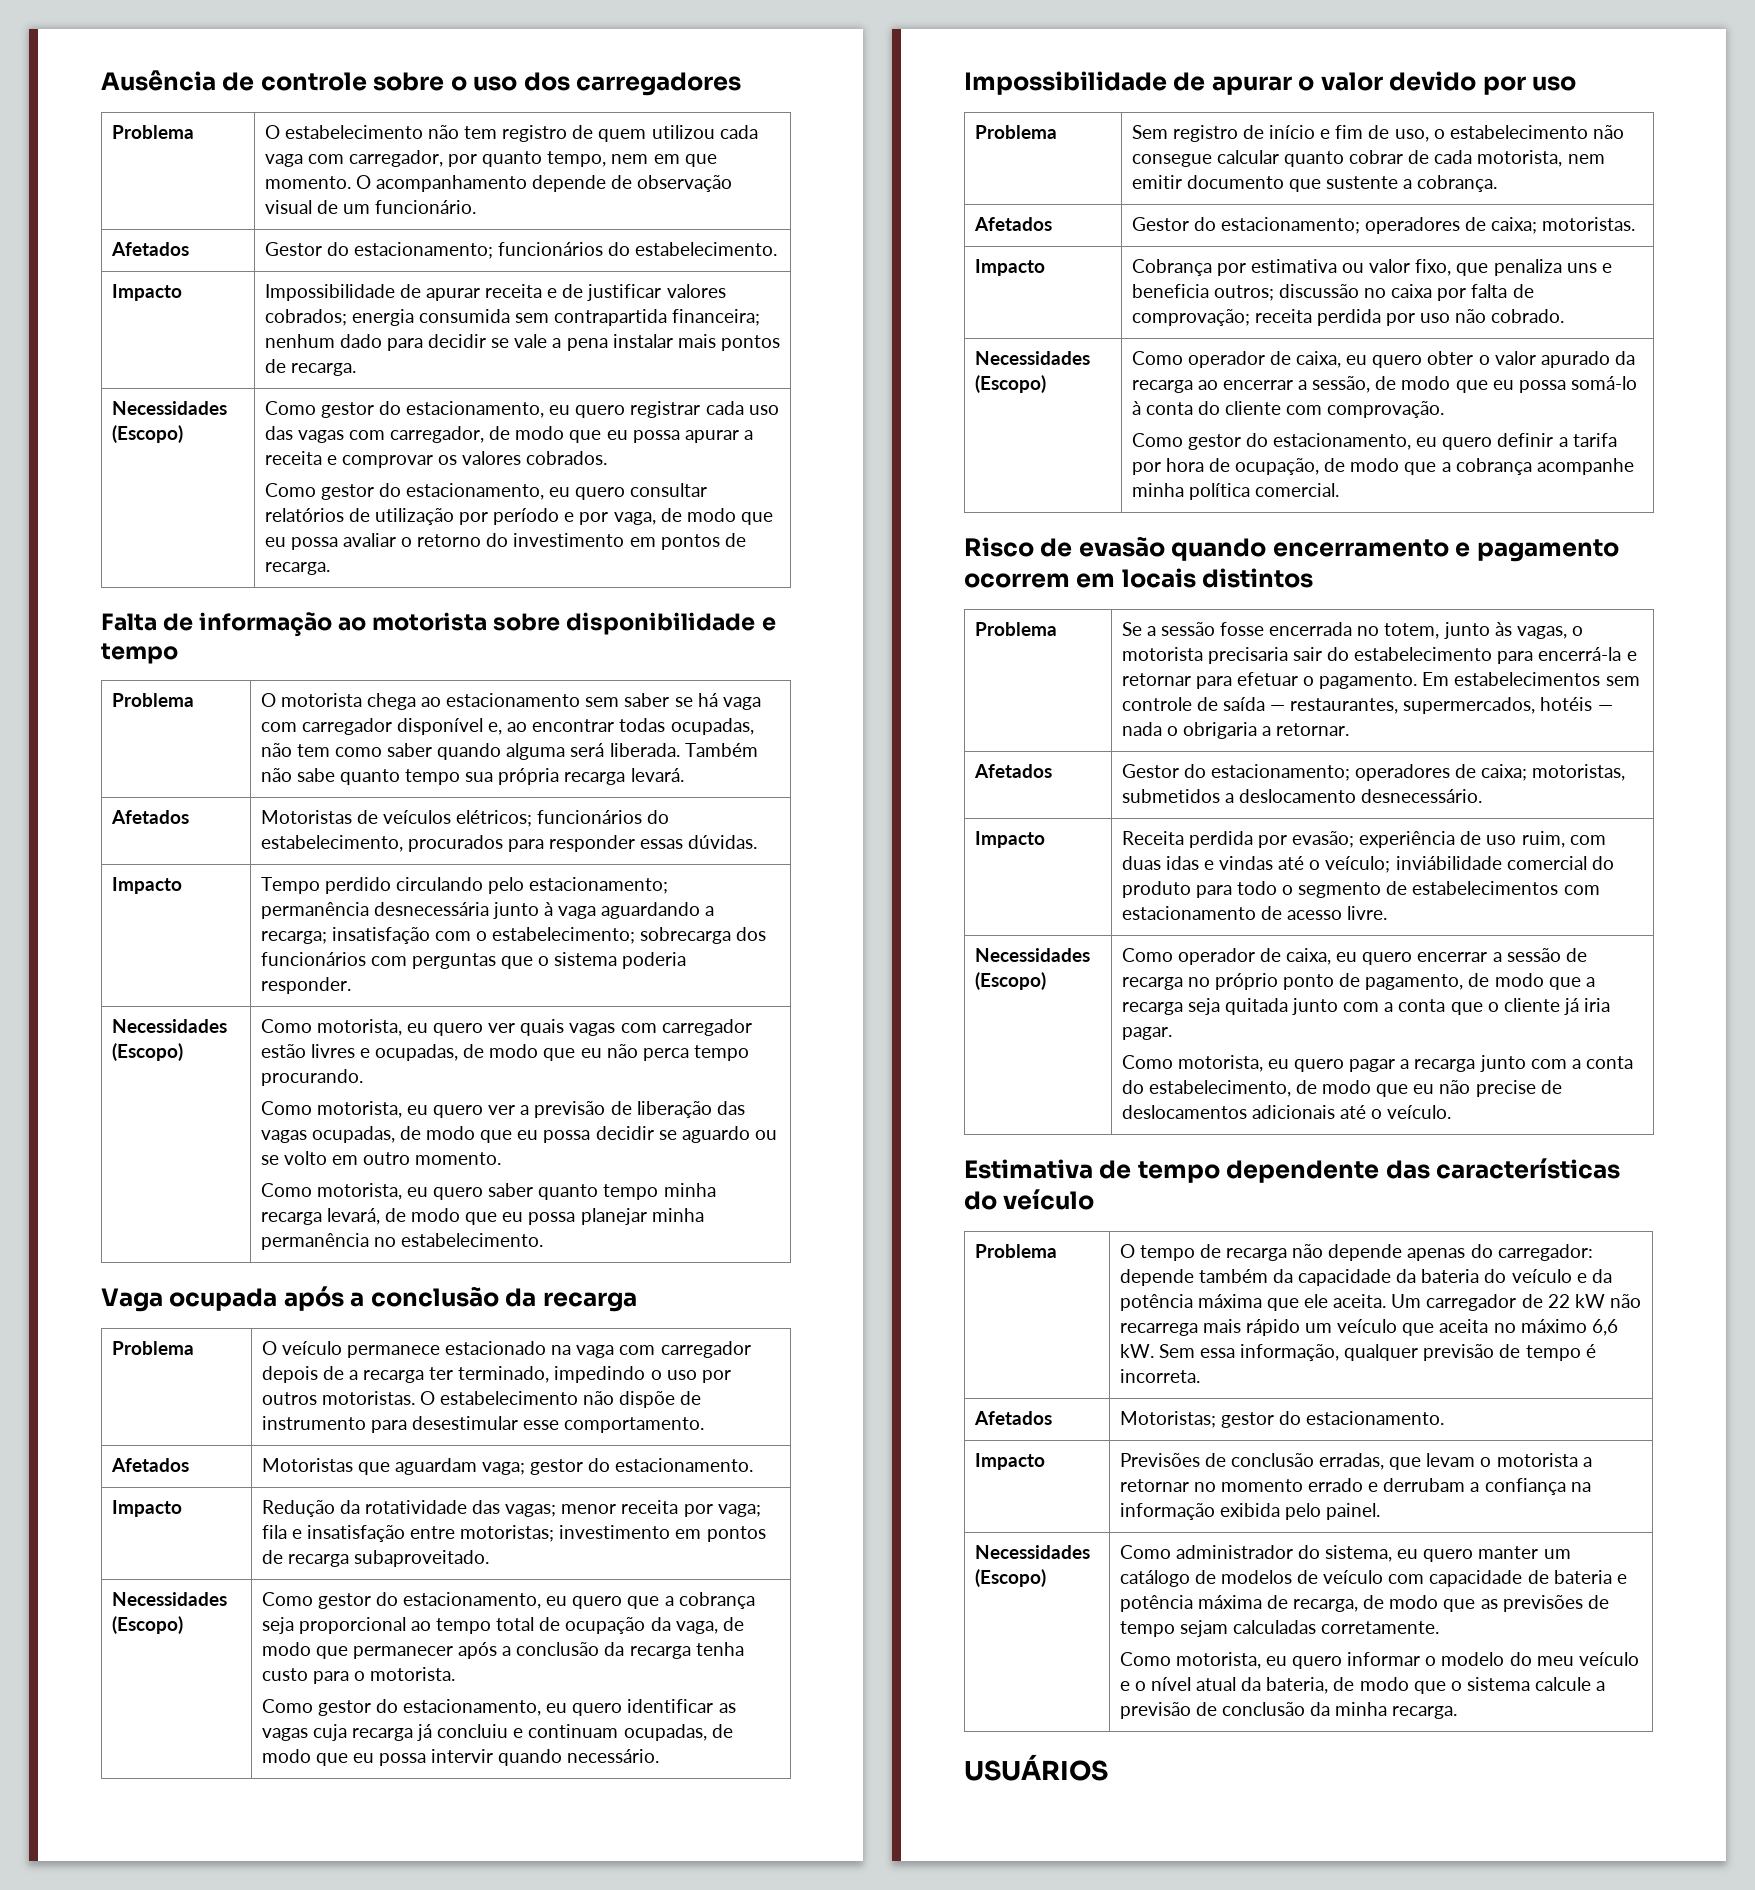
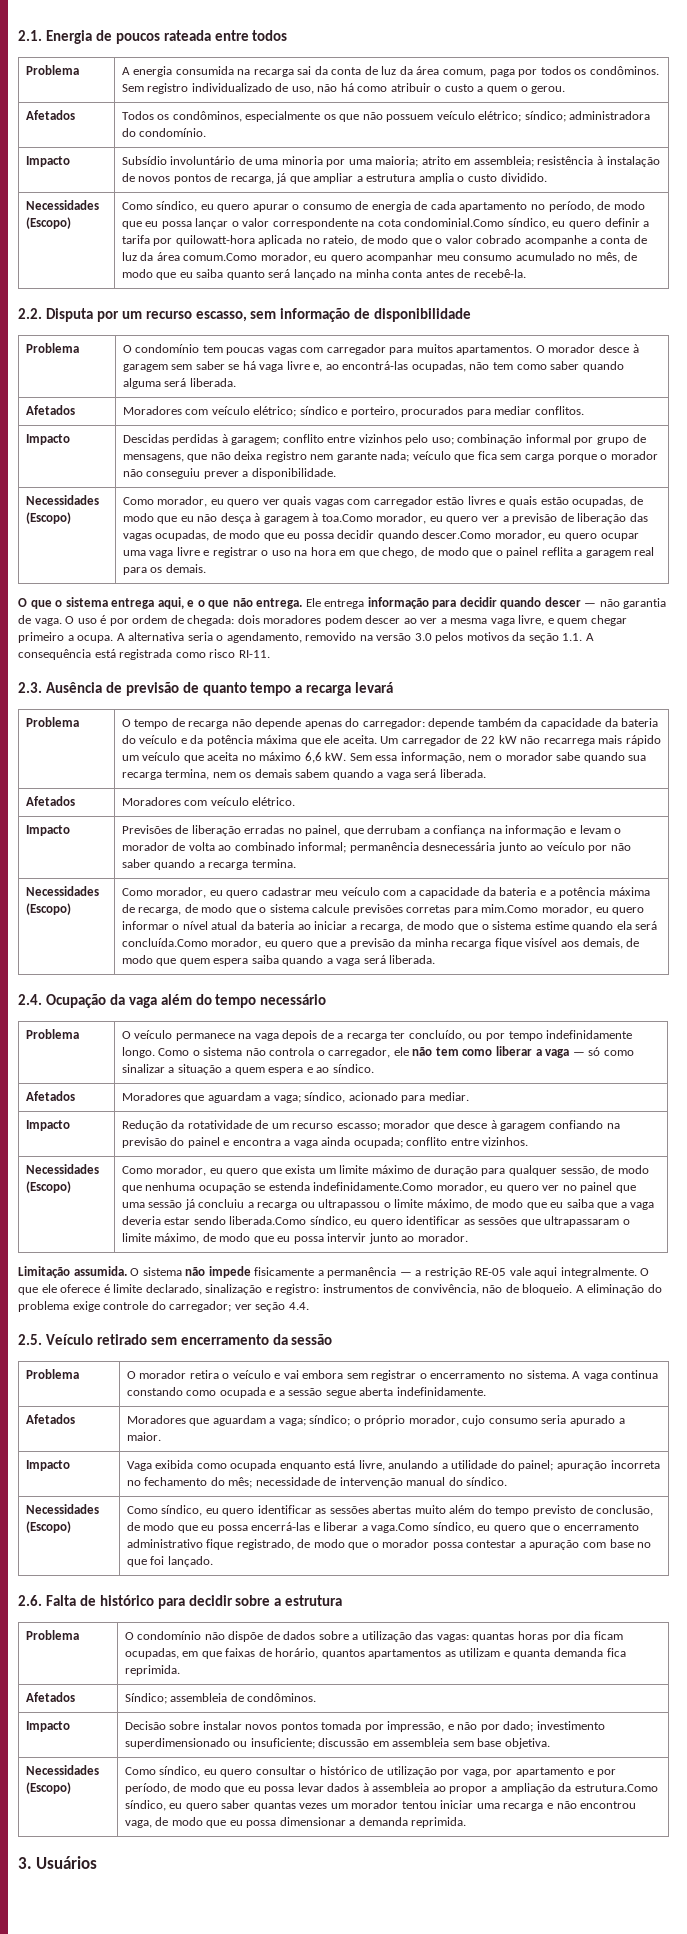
- Ausência de controle sobre o uso dos carregadores
- Problema | O estabelecimento não tem registro de quem utilizou cada vaga com carregador, por quanto tempo, nem em que momento. O acompanhamento depende de observação visual de um funcionário.
- Afetados | Gestor do estacionamento; funcionários do estabelecimento.
- Impacto | Impossibilidade de apurar receita e de justificar valores cobrados; energia consumida sem contrapartida financeira; nenhum dado para decidir se vale a pena instalar mais pontos de recarga.
- Necessidades (Escopo) | Como gestor do estacionamento, eu quero registrar cada uso das vagas com carregador, de modo que eu possa apurar a receita e comprovar os valores cobrados.
- Como gestor do estacionamento, eu quero consultar relatórios de utilização por período e por vaga, de modo que eu possa avaliar o retorno do investimento em pontos de recarga.
- Falta de informação ao motorista sobre disponibilidade e tempo
- Problema | O motorista chega ao estacionamento sem saber se há vaga com carregador disponível e, ao encontrar todas ocupadas, não tem como saber quando alguma será liberada. Também não sabe quanto tempo sua própria recarga levará.
- Afetados | Motoristas de veículos elétricos; funcionários do estabelecimento, procurados para responder essas dúvidas.
- Impacto | Tempo perdido circulando pelo estacionamento; permanência desnecessária junto à vaga aguardando a recarga; insatisfação com o estabelecimento; sobrecarga dos funcionários com perguntas que o sistema poderia responder.
- Necessidades (Escopo) | Como motorista, eu quero ver quais vagas com carregador estão livres e ocupadas, de modo que eu não perca tempo procurando.
- Como motorista, eu quero ver a previsão de liberação das vagas ocupadas, de modo que eu possa decidir se aguardo ou se volto em outro momento.
- Como motorista, eu quero saber quanto tempo minha recarga levará, de modo que eu possa planejar minha permanência no estabelecimento.
- Vaga ocupada após a conclusão da recarga
- Problema | O veículo permanece estacionado na vaga com carregador depois de a recarga ter terminado, impedindo o uso por outros motoristas. O estabelecimento não dispõe de instrumento para desestimular esse comportamento.
- Afetados | Motoristas que aguardam vaga; gestor do estacionamento.
- Impacto | Redução da rotatividade das vagas; menor receita por vaga; fila e insatisfação entre motoristas; investimento em pontos de recarga subaproveitado.
- Necessidades (Escopo) | Como gestor do estacionamento, eu quero que a cobrança seja proporcional ao tempo total de ocupação da vaga, de modo que permanecer após a conclusão da recarga tenha custo para o motorista.
- Como gestor do estacionamento, eu quero identificar as vagas cuja recarga já concluiu e continuam ocupadas, de modo que eu possa intervir quando necessário.
- Impossibilidade de apurar o valor devido por uso
- Problema | Sem registro de início e fim de uso, o estabelecimento não consegue calcular quanto cobrar de cada motorista, nem emitir documento que sustente a cobrança.
- Afetados | Gestor do estacionamento; operadores de caixa; motoristas.
- Impacto | Cobrança por estimativa ou valor fixo, que penaliza uns e beneficia outros; discussão no caixa por falta de comprovação; receita perdida por uso não cobrado.
- Necessidades (Escopo) | Como operador de caixa, eu quero obter o valor apurado da recarga ao encerrar a sessão, de modo que eu possa somá-lo à conta do cliente com comprovação.
- Como gestor do estacionamento, eu quero definir a tarifa por hora de ocupação, de modo que a cobrança acompanhe minha política comercial.
- Risco de evasão quando encerramento e pagamento ocorrem em locais distintos
- Problema | Se a sessão fosse encerrada no totem, junto às vagas, o motorista precisaria sair do estabelecimento para encerrá-la e retornar para efetuar o pagamento. Em estabelecimentos sem controle de saída — restaurantes, supermercados, hotéis — nada o obrigaria a retornar.
- Afetados | Gestor do estacionamento; operadores de caixa; motoristas, submetidos a deslocamento desnecessário.
- Impacto | Receita perdida por evasão; experiência de uso ruim, com duas idas e vindas até o veículo; inviábilidade comercial do produto para todo o segmento de estabelecimentos com estacionamento de acesso livre.
- Necessidades (Escopo) | Como operador de caixa, eu quero encerrar a sessão de recarga no próprio ponto de pagamento, de modo que a recarga seja quitada junto com a conta que o cliente já iria pagar.
- Como motorista, eu quero pagar a recarga junto com a conta do estabelecimento, de modo que eu não precise de deslocamentos adicionais até o veículo.
- Estimativa de tempo dependente das características do veículo
+ 2.1. Energia de poucos rateada entre todos
+ Problema | A energia consumida na recarga sai da conta de luz da área comum, paga por todos os condôminos. Sem registro individualizado de uso, não há como atribuir o custo a quem o gerou.
+ Afetados | Todos os condôminos, especialmente os que não possuem veículo elétrico; síndico; administradora do condomínio.
+ Impacto | Subsídio involuntário de uma minoria por uma maioria; atrito em assembleia; resistência à instalação de novos pontos de recarga, já que ampliar a estrutura amplia o custo dividido.
+ Necessidades (Escopo) | Como síndico, eu quero apurar o consumo de energia de cada apartamento no período, de modo que eu possa lançar o valor correspondente na cota condominial.Como síndico, eu quero definir a tarifa por quilowatt-hora aplicada no rateio, de modo que o valor cobrado acompanhe a conta de luz da área comum.Como morador, eu quero acompanhar meu consumo acumulado no mês, de modo que eu saiba quanto será lançado na minha conta antes de recebê-la.
+ 2.2. Disputa por um recurso escasso, sem informação de disponibilidade
+ Problema | O condomínio tem poucas vagas com carregador para muitos apartamentos. O morador desce à garagem sem saber se há vaga livre e, ao encontrá-las ocupadas, não tem como saber quando alguma será liberada.
+ Afetados | Moradores com veículo elétrico; síndico e porteiro, procurados para mediar conflitos.
+ Impacto | Descidas perdidas à garagem; conflito entre vizinhos pelo uso; combinação informal por grupo de mensagens, que não deixa registro nem garante nada; veículo que fica sem carga porque o morador não conseguiu prever a disponibilidade.
+ Necessidades (Escopo) | Como morador, eu quero ver quais vagas com carregador estão livres e quais estão ocupadas, de modo que eu não desça à garagem à toa.Como morador, eu quero ver a previsão de liberação das vagas ocupadas, de modo que eu possa decidir quando descer.Como morador, eu quero ocupar uma vaga livre e registrar o uso na hora em que chego, de modo que o painel reflita a garagem real para os demais.
+ O que o sistema entrega aqui, e o que não entrega. Ele entrega informação para decidir quando descer — não garantia de vaga. O uso é por ordem de chegada: dois moradores podem descer ao ver a mesma vaga livre, e quem chegar primeiro a ocupa. A alternativa seria o agendamento, removido na versão 3.0 pelos motivos da seção 1.1. A consequência está registrada como risco RI-11.
+ 2.3. Ausência de previsão de quanto tempo a recarga levará
- Sem essa informação, qualquer previsão de tempo é incorreta.
- Afetados | Motoristas; gestor do estacionamento.
- Impacto | Previsões de conclusão erradas, que levam o motorista a retornar no momento errado e derrubam a confiança na informação exibida pelo painel.
- Necessidades (Escopo) | Como administrador do sistema, eu quero manter um catálogo de modelos de veículo com capacidade de bateria e potência máxima de recarga, de modo que as previsões de tempo sejam calculadas corretamente.
- Como motorista, eu quero informar o modelo do meu veículo e o nível atual da bateria, de modo que o sistema calcule a previsão de conclusão da minha recarga.
- USUÁRIOS
+ Sem essa informação, nem o morador sabe quando sua recarga termina, nem os demais sabem quando a vaga será liberada.
+ Afetados | Moradores com veículo elétrico.
+ Impacto | Previsões de liberação erradas no painel, que derrubam a confiança na informação e levam o morador de volta ao combinado informal; permanência desnecessária junto ao veículo por não saber quando a recarga termina.
+ Necessidades (Escopo) | Como morador, eu quero cadastrar meu veículo com a capacidade da bateria e a potência máxima de recarga, de modo que o sistema calcule previsões corretas para mim.Como morador, eu quero informar o nível atual da bateria ao iniciar a recarga, de modo que o sistema estime quando ela será concluída.Como morador, eu quero que a previsão da minha recarga fique visível aos demais, de modo que quem espera saiba quando a vaga será liberada.
+ 2.4. Ocupação da vaga além do tempo necessário
+ Problema | O veículo permanece na vaga depois de a recarga ter concluído, ou por tempo indefinidamente longo. Como o sistema não controla o carregador, ele não tem como liberar a vaga — só como sinalizar a situação a quem espera e ao síndico.
+ Afetados | Moradores que aguardam a vaga; síndico, acionado para mediar.
+ Impacto | Redução da rotatividade de um recurso escasso; morador que desce à garagem confiando na previsão do painel e encontra a vaga ainda ocupada; conflito entre vizinhos.
+ Necessidades (Escopo) | Como morador, eu quero que exista um limite máximo de duração para qualquer sessão, de modo que nenhuma ocupação se estenda indefinidamente.Como morador, eu quero ver no painel que uma sessão já concluiu a recarga ou ultrapassou o limite máximo, de modo que eu saiba que a vaga deveria estar sendo liberada.Como síndico, eu quero identificar as sessões que ultrapassaram o limite máximo, de modo que eu possa intervir junto ao morador.
+ Limitação assumida. O sistema não impede fisicamente a permanência — a restrição RE-05 vale aqui integralmente. O que ele oferece é limite declarado, sinalização e registro: instrumentos de convivência, não de bloqueio. A eliminação do problema exige controle do carregador; ver seção 4.4.
+ 2.5. Veículo retirado sem encerramento da sessão
+ Problema | O morador retira o veículo e vai embora sem registrar o encerramento no sistema. A vaga continua constando como ocupada e a sessão segue aberta indefinidamente.
+ Afetados | Moradores que aguardam a vaga; síndico; o próprio morador, cujo consumo seria apurado a maior.
+ Impacto | Vaga exibida como ocupada enquanto está livre, anulando a utilidade do painel; apuração incorreta no fechamento do mês; necessidade de intervenção manual do síndico.
+ Necessidades (Escopo) | Como síndico, eu quero identificar as sessões abertas muito além do tempo previsto de conclusão, de modo que eu possa encerrá-las e liberar a vaga.Como síndico, eu quero que o encerramento administrativo fique registrado, de modo que o morador possa contestar a apuração com base no que foi lançado.
+ 2.6. Falta de histórico para decidir sobre a estrutura
+ Problema | O condomínio não dispõe de dados sobre a utilização das vagas: quantas horas por dia ficam ocupadas, em que faixas de horário, quantos apartamentos as utilizam e quanta demanda fica reprimida.
+ Afetados | Síndico; assembleia de condôminos.
+ Impacto | Decisão sobre instalar novos pontos tomada por impressão, e não por dado; investimento superdimensionado ou insuficiente; discussão em assembleia sem base objetiva.
+ Necessidades (Escopo) | Como síndico, eu quero consultar o histórico de utilização por vaga, por apartamento e por período, de modo que eu possa levar dados à assembleia ao propor a ampliação da estrutura.Como síndico, eu quero saber quantas vezes um morador tentou iniciar uma recarga e não encontrou vaga, de modo que eu possa dimensionar a demanda reprimida.
+ 3. Usuários

